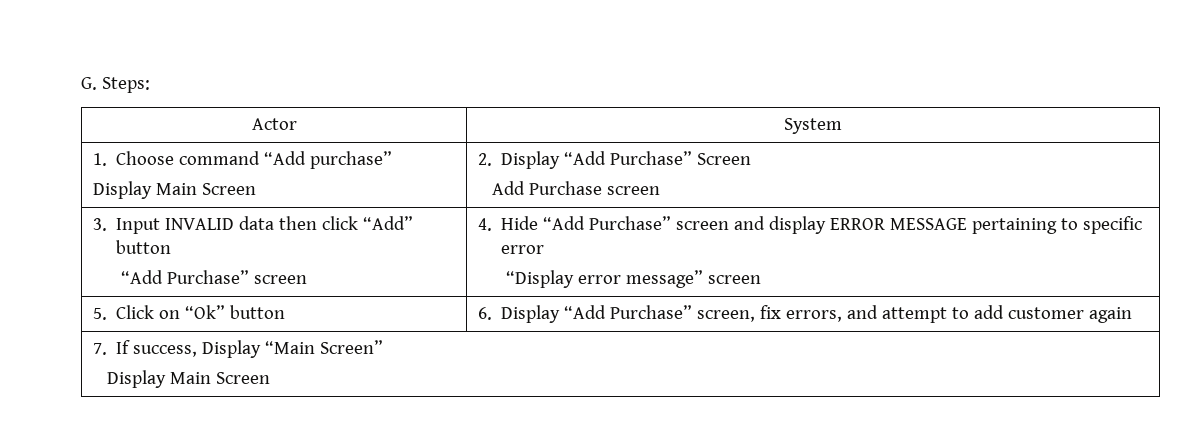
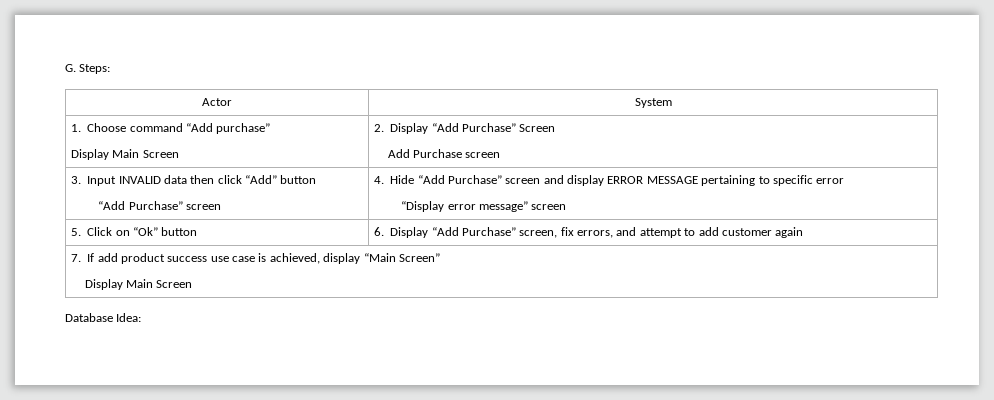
- 7. If success, Display “Main Screen”
+ 7. If add product success use case is achieved, display “Main Screen”
+ Database Idea:

